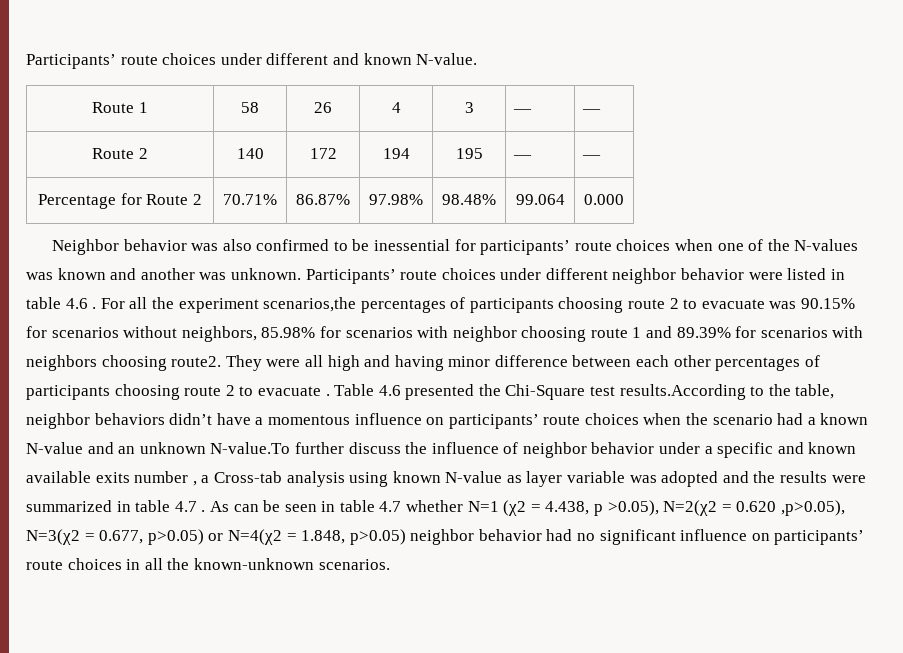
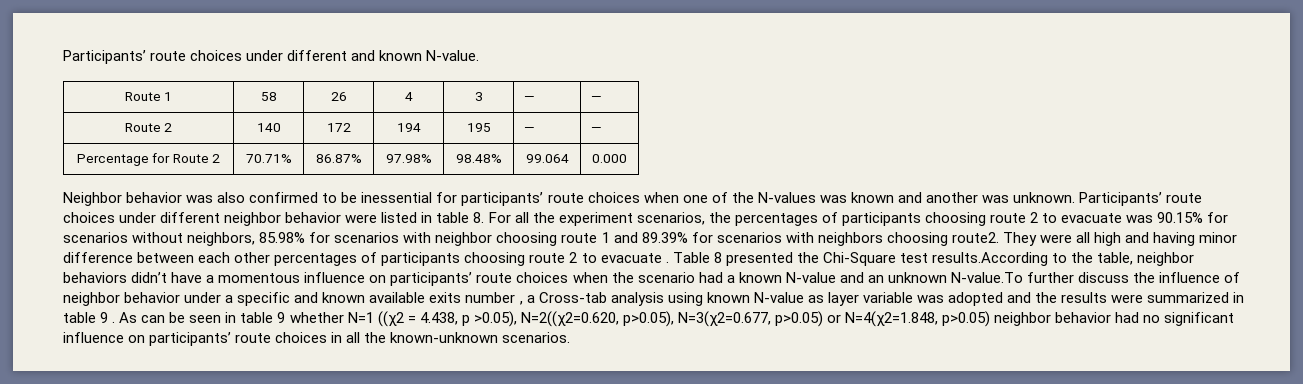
- Participants’ route choices under different neighbor behavior were listed in table 4.6 . For all the experiment scenarios,the percentages of participants choosing route 2 to evacuate was 90.15% for scenarios without neighbors, 85.98% for scenarios with neighbor choosing route 1 and 89.39% for scenarios with neighbors choosing route2.
+ Participants’ route choices under different neighbor behavior were listed in table 8. For all the experiment scenarios, the percentages of participants choosing route 2 to evacuate was 90.15% for scenarios without neighbors, 85.98% for scenarios with neighbor choosing route 1 and 89.39% for scenarios with neighbors choosing route2.
- Table 4.6 presented the Chi-Square test results.According to the table, neighbor behaviors didn’t have a momentous influence on participants’ route choices when the scenario had a known N-value and an unknown N-value.To further discuss the influence of neighbor behavior under a specific and known available exits number , a Cross-tab analysis using known N-value as layer variable was adopted and the results were summarized in table 4.7 .
+ Table 8 presented the Chi-Square test results.According to the table, neighbor behaviors didn’t have a momentous influence on participants’ route choices when the scenario had a known N-value and an unknown N-value.To further discuss the influence of neighbor behavior under a specific and known available exits number , a Cross-tab analysis using known N-value as layer variable was adopted and the results were summarized in table 9 .
- As can be seen in table 4.7 whether N=1 (χ2 = 4.438, p >0.05), N=2(χ2 = 0.620 ,p>0.05), N=3(χ2 = 0.677, p>0.05) or N=4(χ2 = 1.848, p>0.05) neighbor behavior had no significant influence on participants’ route choices in all the known-unknown scenarios.
+ As can be seen in table 9 whether N=1 ((χ2 = 4.438, p >0.05), N=2((χ2=0.620, p>0.05), N=3(χ2=0.677, p>0.05) or N=4(χ2=1.848, p>0.05) neighbor behavior had no significant influence on participants’ route choices in all the known-unknown scenarios.

